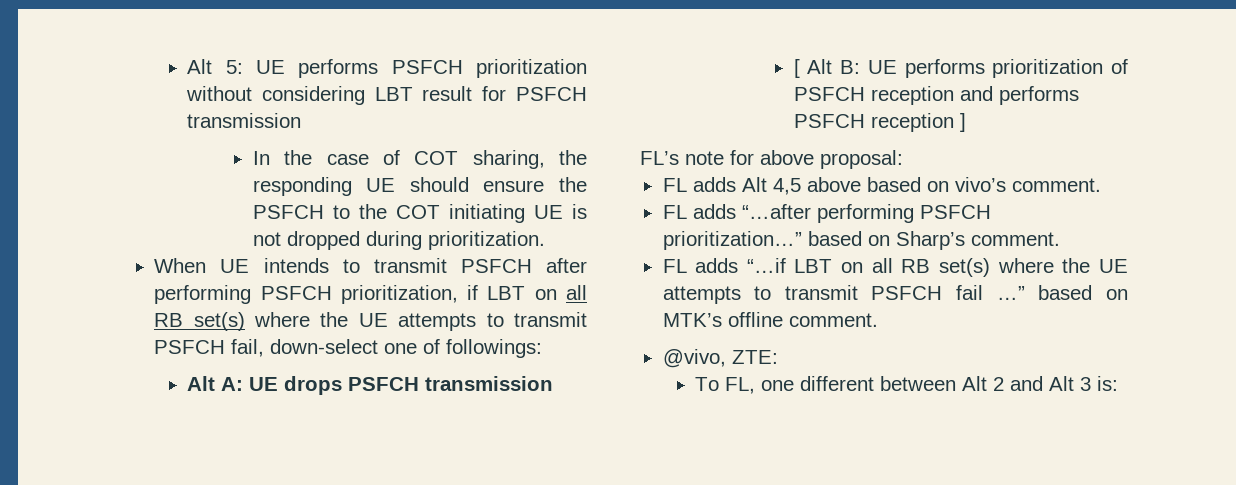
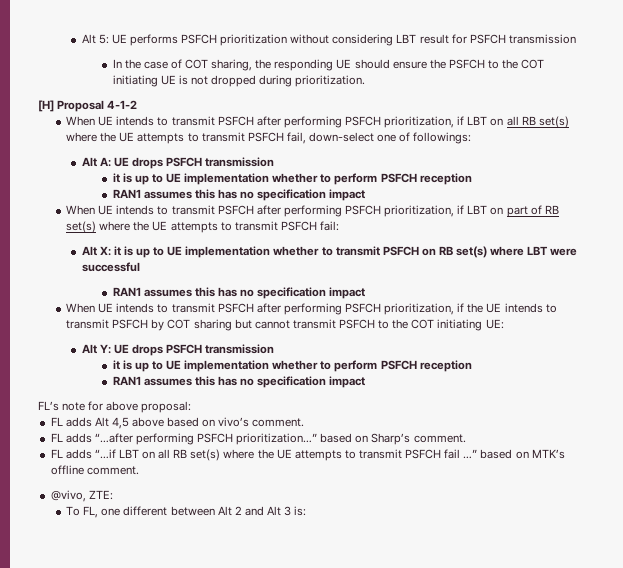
+ [H] Proposal 4-1-2
  Alt A: UE drops PSFCH transmission
- [ Alt B: UE performs prioritization of PSFCH reception and performs PSFCH reception ]
+ it is up to UE implementation whether to perform PSFCH reception
+ RAN1 assumes this has no specification impact
+ When UE intends to transmit PSFCH after performing PSFCH prioritization, if LBT on part of RB set(s) where the UE attempts to transmit PSFCH fail:
+ Alt X: it is up to UE implementation whether to transmit PSFCH on RB set(s) where LBT were successful
+ RAN1 assumes this has no specification impact
+ When UE intends to transmit PSFCH after performing PSFCH prioritization, if the UE intends to transmit PSFCH by COT sharing but cannot transmit PSFCH to the COT initiating UE:
+ Alt Y: UE drops PSFCH transmission
+ it is up to UE implementation whether to perform PSFCH reception
+ RAN1 assumes this has no specification impact

